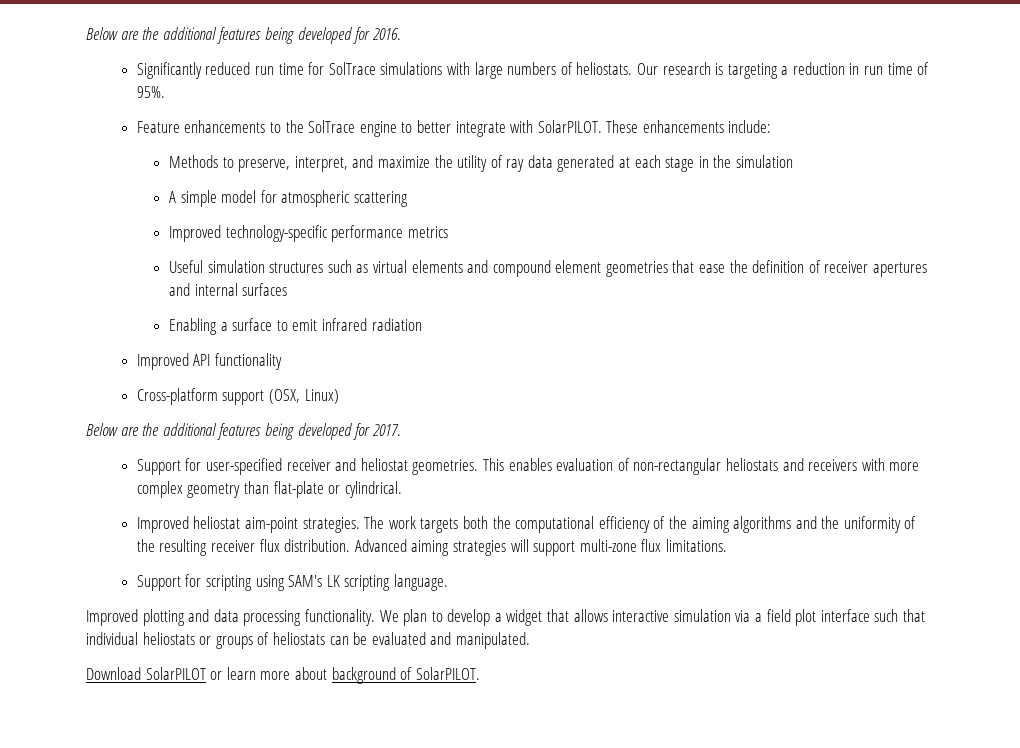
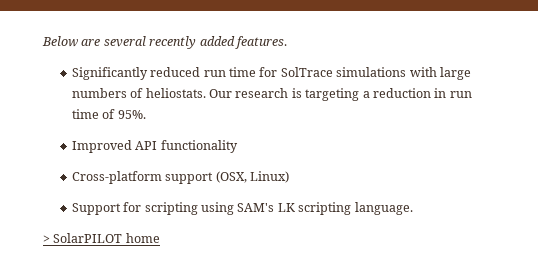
- Below are the additional features being developed for 2016.
+ Below are several recently added features.
- Feature enhancements to the SolTrace engine to better integrate with SolarPILOT. These enhancements include:
- Methods to preserve, interpret, and maximize the utility of ray data generated at each stage in the simulation
- A simple model for atmospheric scattering
- Improved technology-specific performance metrics
- Useful simulation structures such as virtual elements and compound element geometries that ease the definition of receiver apertures and internal surfaces
- Enabling a surface to emit infrared radiation
- Below are the additional features being developed for 2017.
- Support for user-specified receiver and heliostat geometries. This enables evaluation of non-rectangular heliostats and receivers with more complex geometry than flat-plate or cylindrical.
- Improved heliostat aim-point strategies. The work targets both the computational efficiency of the aiming algorithms and the uniformity of the resulting receiver flux distribution. Advanced aiming strategies will support multi-zone flux limitations.
- Improved plotting and data processing functionality. We plan to develop a widget that allows interactive simulation via a field plot interface such that individual heliostats or groups of heliostats can be evaluated and manipulated.
- Download SolarPILOT or learn more about background of SolarPILOT.
+ > SolarPILOT home

